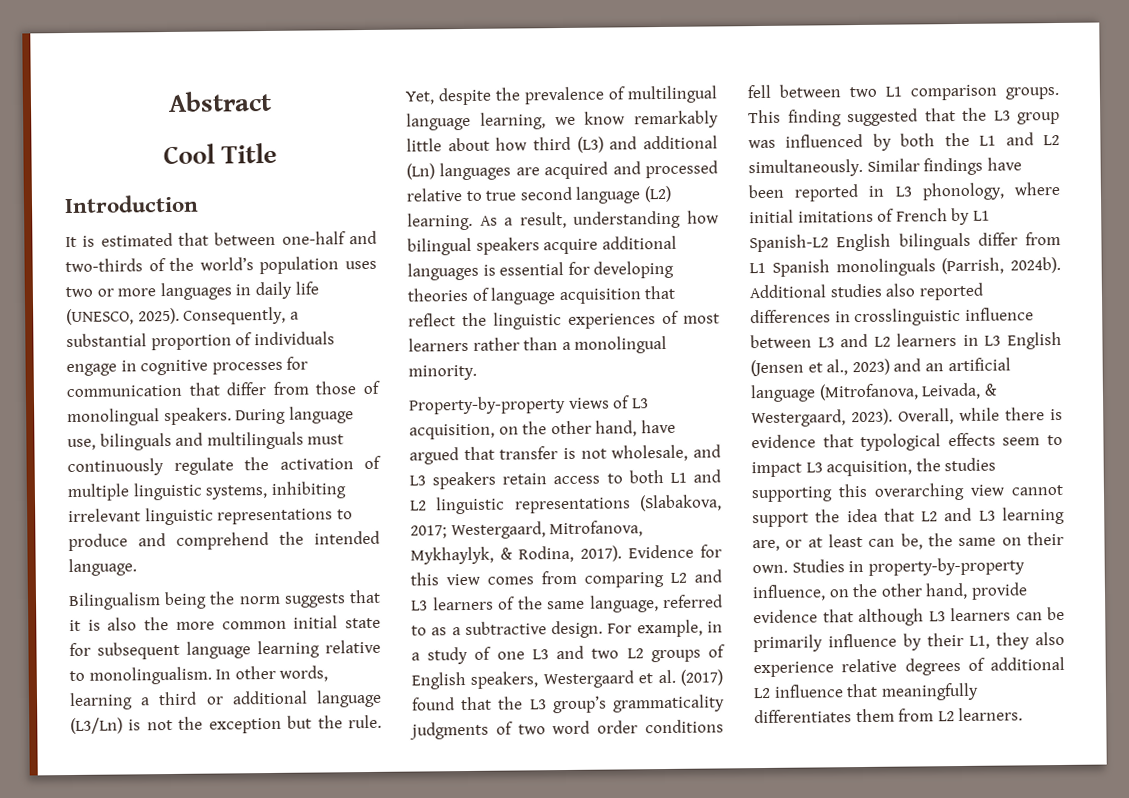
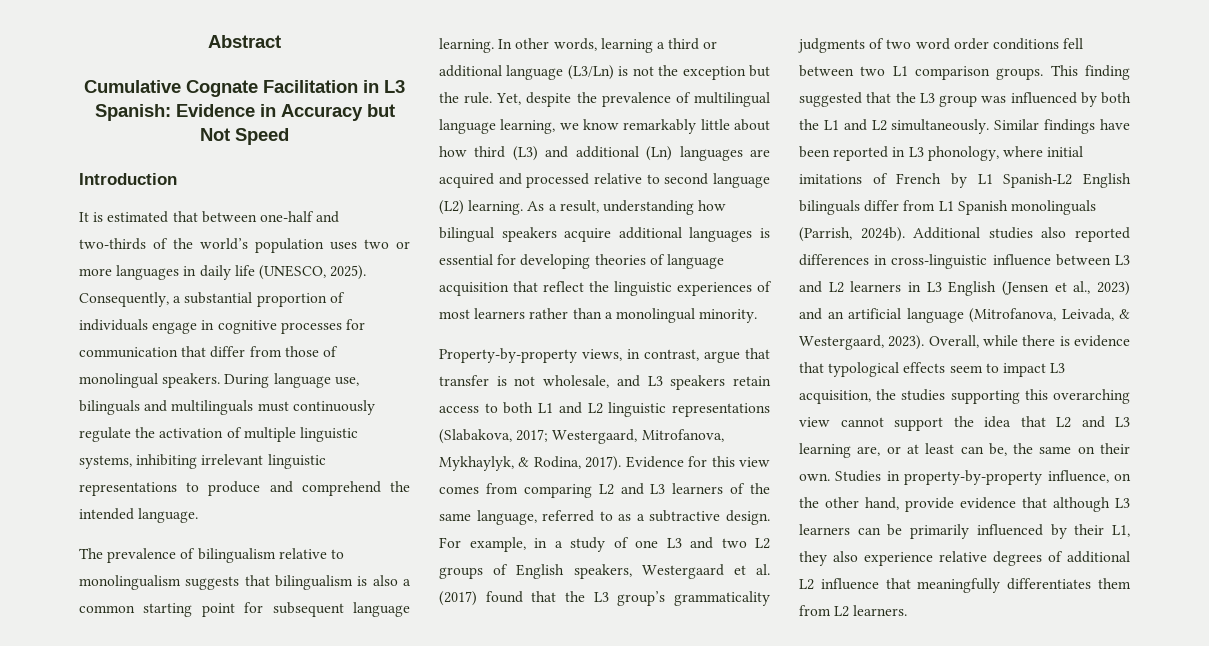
- Cool Title
+ Cumulative Cognate Facilitation in L3 Spanish: Evidence in Accuracy but Not Speed
- Bilingualism being the norm suggests that it is also the more common initial state for subsequent language learning relative to monolingualism.
+ The prevalence of bilingualism relative to monolingualism suggests that bilingualism is also a common starting point for subsequent language learning.
- Yet, despite the prevalence of multilingual language learning, we know remarkably little about how third (L3) and additional (Ln) languages are acquired and processed relative to true second language (L2) learning.
+ Yet, despite the prevalence of multilingual language learning, we know remarkably little about how third (L3) and additional (Ln) languages are acquired and processed relative to second language (L2) learning.
- Property-by-property views of L3 acquisition, on the other hand, have argued that transfer is not wholesale, and L3 speakers retain access to both L1 and L2 linguistic representations (Slabakova, 2017; Westergaard, Mitrofanova, Mykhaylyk, & Rodina, 2017).
+ Property-by-property views, in contrast, argue that transfer is not wholesale, and L3 speakers retain access to both L1 and L2 linguistic representations (Slabakova, 2017; Westergaard, Mitrofanova, Mykhaylyk, & Rodina, 2017).
- Additional studies also reported differences in crosslinguistic influence between L3 and L2 learners in L3 English (Jensen et al., 2023) and an artificial language (Mitrofanova, Leivada, & Westergaard, 2023).
+ Additional studies also reported differences in cross-linguistic influence between L3 and L2 learners in L3 English (Jensen et al., 2023) and an artificial language (Mitrofanova, Leivada, & Westergaard, 2023).
- Studies in property-by-property influence, on the other hand, provide evidence that although L3 learners can be primarily influence by their L1, they also experience relative degrees of additional L2 influence that meaningfully differentiates them from L2 learners.
+ Studies in property-by-property influence, on the other hand, provide evidence that although L3 learners can be primarily influenced by their L1, they also experience relative degrees of additional L2 influence that meaningfully differentiates them from L2 learners.

